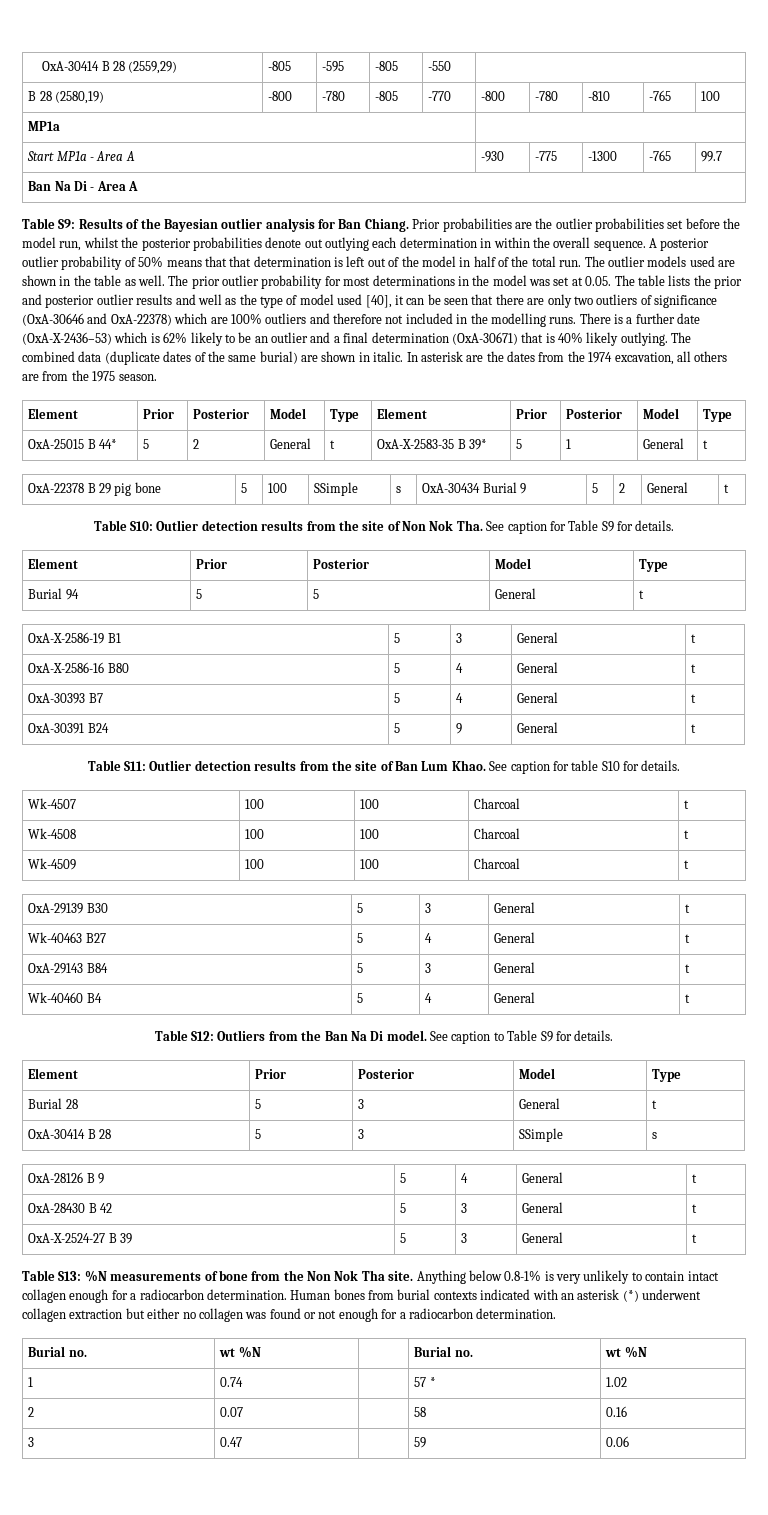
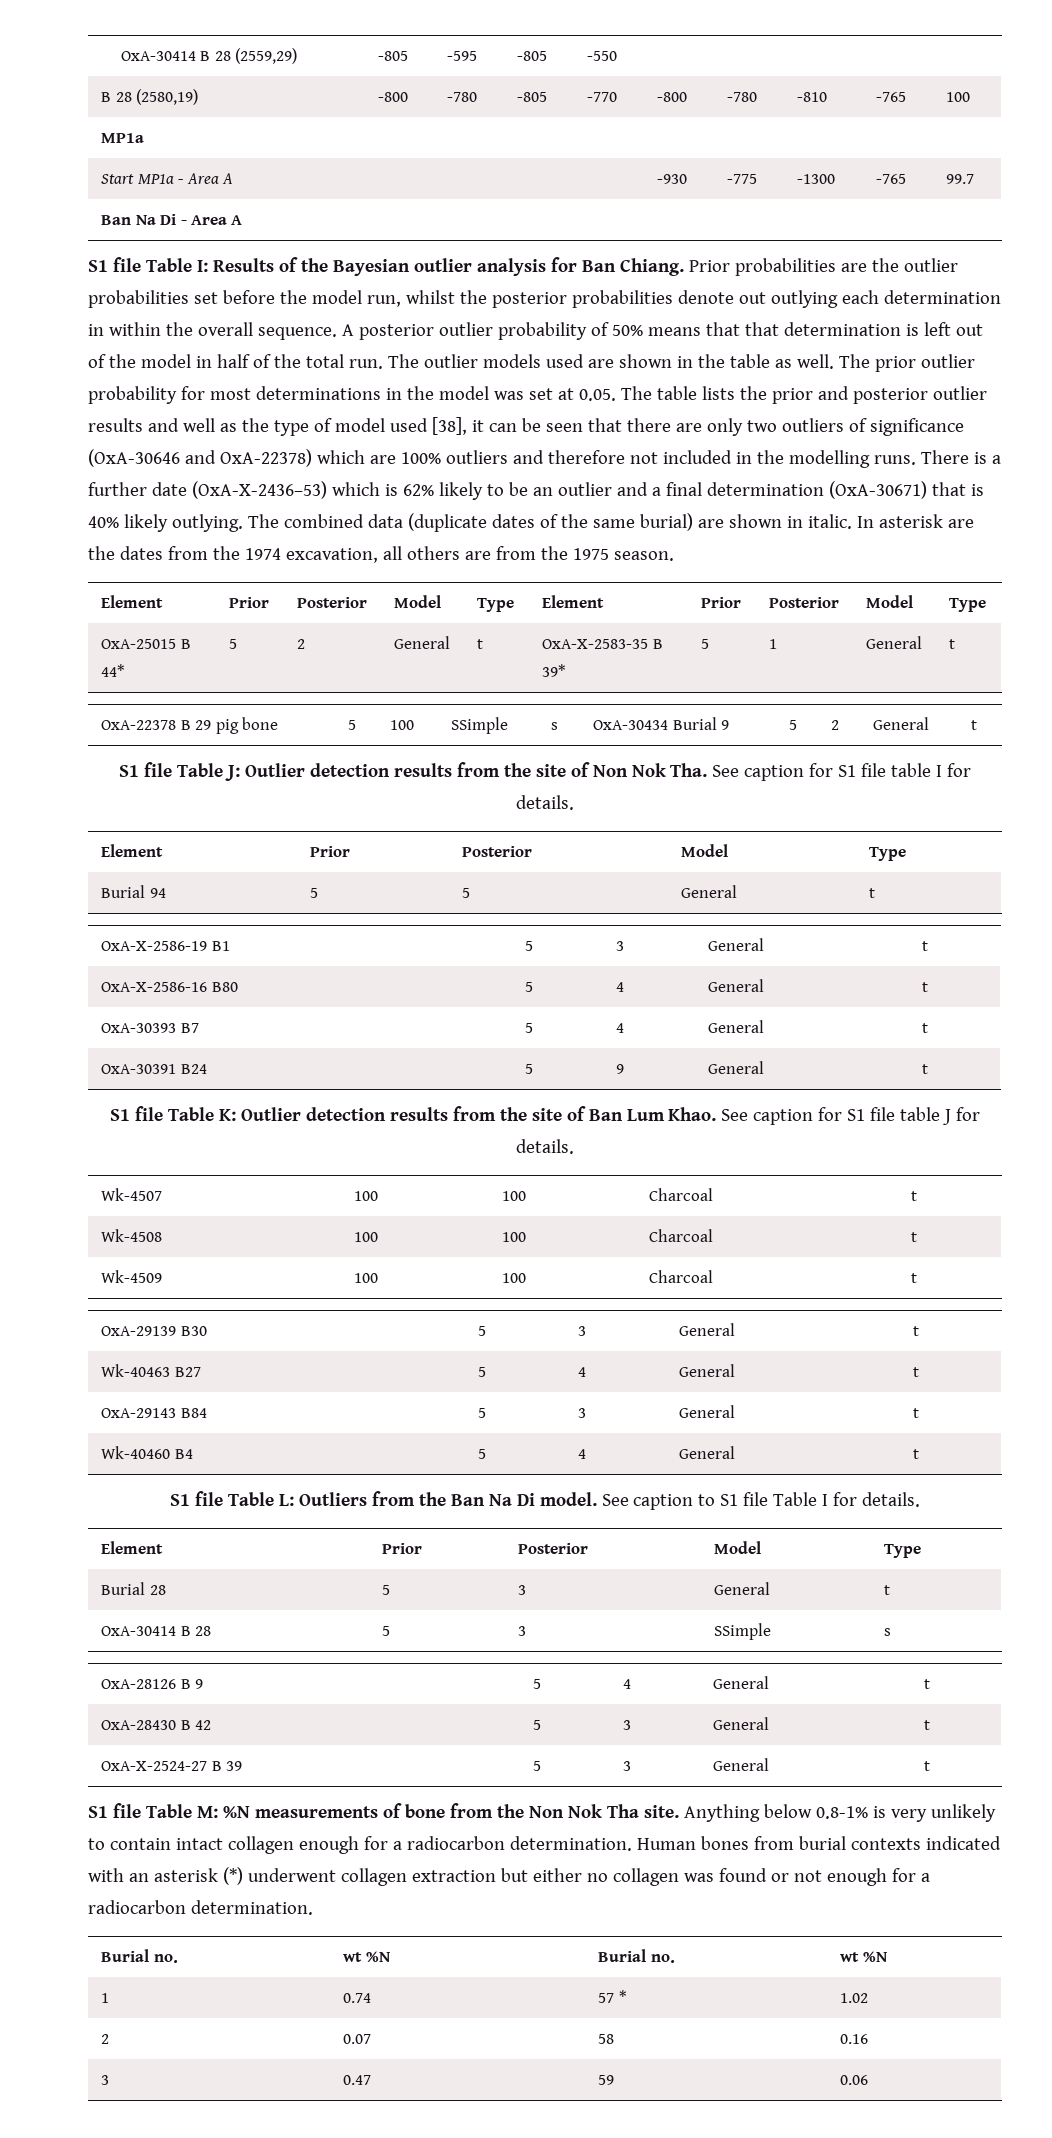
- Table S9: Results of the Bayesian outlier analysis for Ban Chiang.
+ S1 file Table I: Results of the Bayesian outlier analysis for Ban Chiang.
- The prior outlier probability for most determinations in the model was set at 0.05. The table lists the prior and posterior outlier results and well as the type of model used [40], it can be seen that there are only two outliers of significance (OxA-30646 and OxA-22378) which are 100% outliers and therefore not included in the modelling runs.
+ The prior outlier probability for most determinations in the model was set at 0.05. The table lists the prior and posterior outlier results and well as the type of model used [38], it can be seen that there are only two outliers of significance (OxA-30646 and OxA-22378) which are 100% outliers and therefore not included in the modelling runs.
- Table S10: Outlier detection results from the site of Non Nok Tha. See caption for Table S9 for details.
+ S1 file Table J: Outlier detection results from the site of Non Nok Tha. See caption for S1 file table I for details.
- Table S11: Outlier detection results from the site of Ban Lum Khao.
+ S1 file Table K: Outlier detection results from the site of Ban Lum Khao.
- See caption for table S10 for details.
+ See caption for S1 file table J for details.
- Table S12: Outliers from the Ban Na Di model.
+ S1 file Table L: Outliers from the Ban Na Di model.
- See caption to Table S9 for details.
+ See caption to S1 file Table I for details.
- Table S13: %N measurements of bone from the Non Nok Tha site.
+ S1 file Table M: %N measurements of bone from the Non Nok Tha site.

